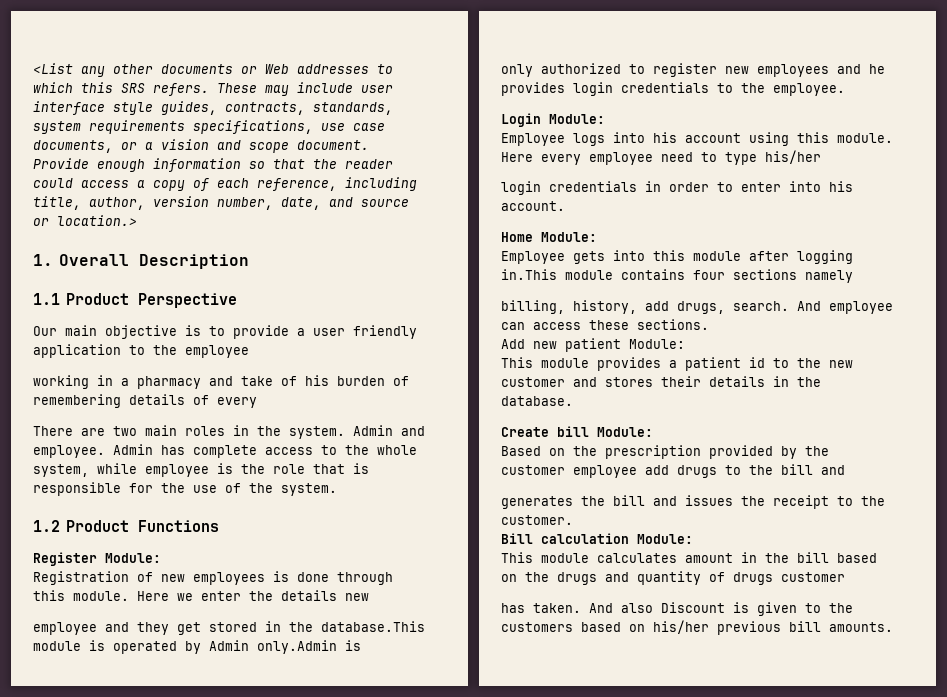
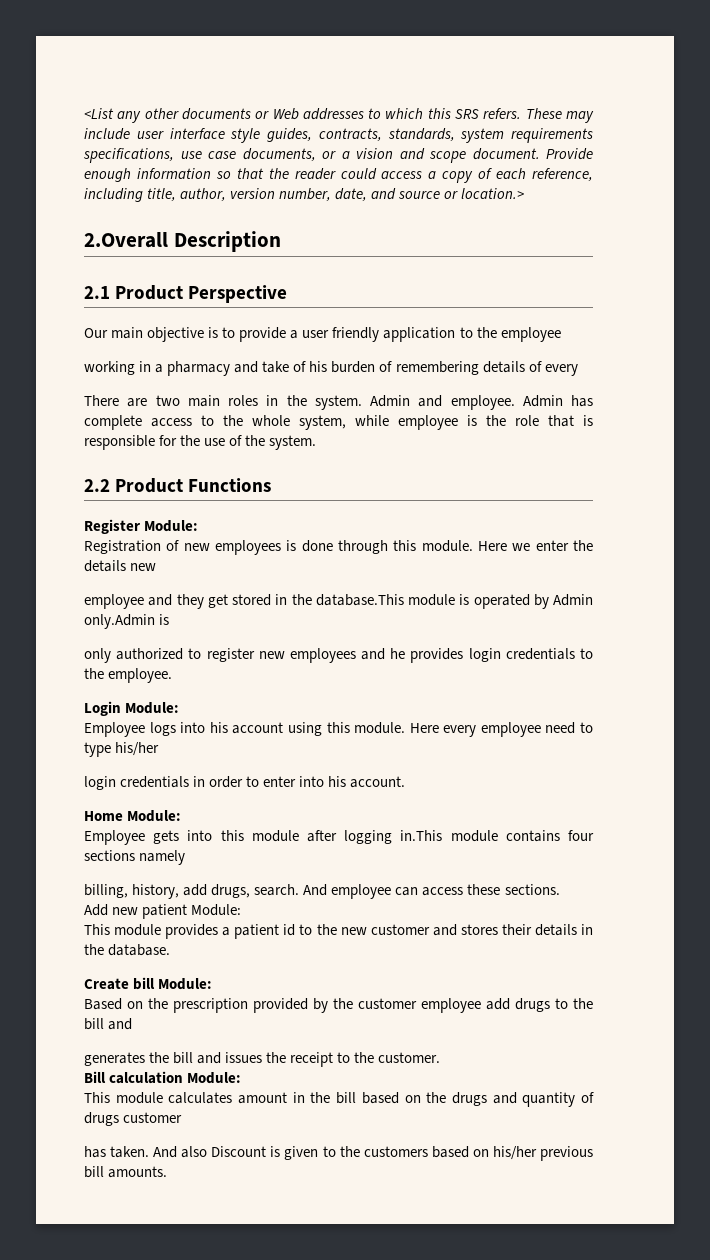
- 1. Overall Description
+ 2.Overall Description
- 1.1 Product Perspective
+ 2.1 Product Perspective
- 1.2 Product Functions
+ 2.2 Product Functions

